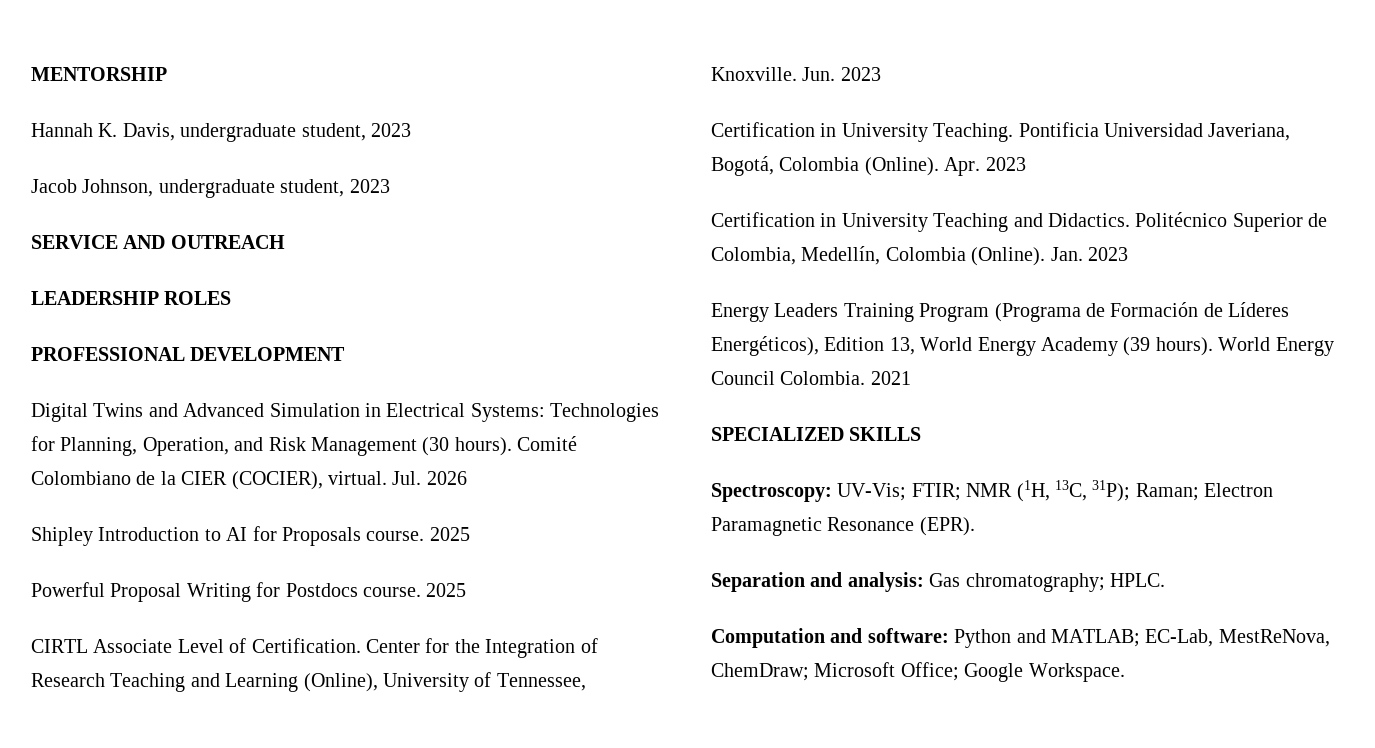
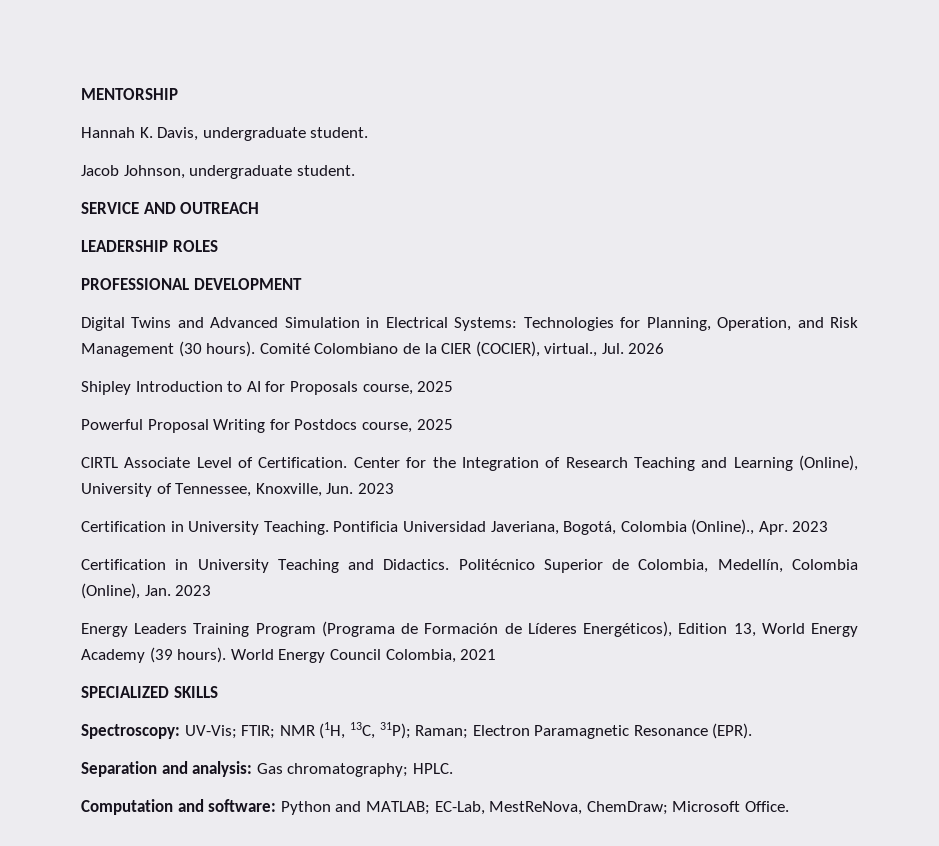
- Hannah K. Davis, undergraduate student, 2023
+ Hannah K. Davis, undergraduate student.
- Jacob Johnson, undergraduate student, 2023
+ Jacob Johnson, undergraduate student.
- Comité Colombiano de la CIER (COCIER), virtual. Jul. 2026
+ Comité Colombiano de la CIER (COCIER), virtual., Jul. 2026
- Shipley Introduction to AI for Proposals course. 2025
+ Shipley Introduction to AI for Proposals course, 2025
- Powerful Proposal Writing for Postdocs course. 2025
+ Powerful Proposal Writing for Postdocs course, 2025
- Center for the Integration of Research Teaching and Learning (Online), University of Tennessee, Knoxville. Jun. 2023
+ Center for the Integration of Research Teaching and Learning (Online), University of Tennessee, Knoxville, Jun. 2023
- Pontificia Universidad Javeriana, Bogotá, Colombia (Online). Apr. 2023
+ Pontificia Universidad Javeriana, Bogotá, Colombia (Online)., Apr. 2023
- Politécnico Superior de Colombia, Medellín, Colombia (Online). Jan. 2023
+ Politécnico Superior de Colombia, Medellín, Colombia (Online), Jan. 2023
- World Energy Council Colombia. 2021
+ World Energy Council Colombia, 2021
- Computation and software: Python and MATLAB; EC-Lab, MestReNova, ChemDraw; Microsoft Office; Google Workspace.
+ Computation and software: Python and MATLAB; EC-Lab, MestReNova, ChemDraw; Microsoft Office.

